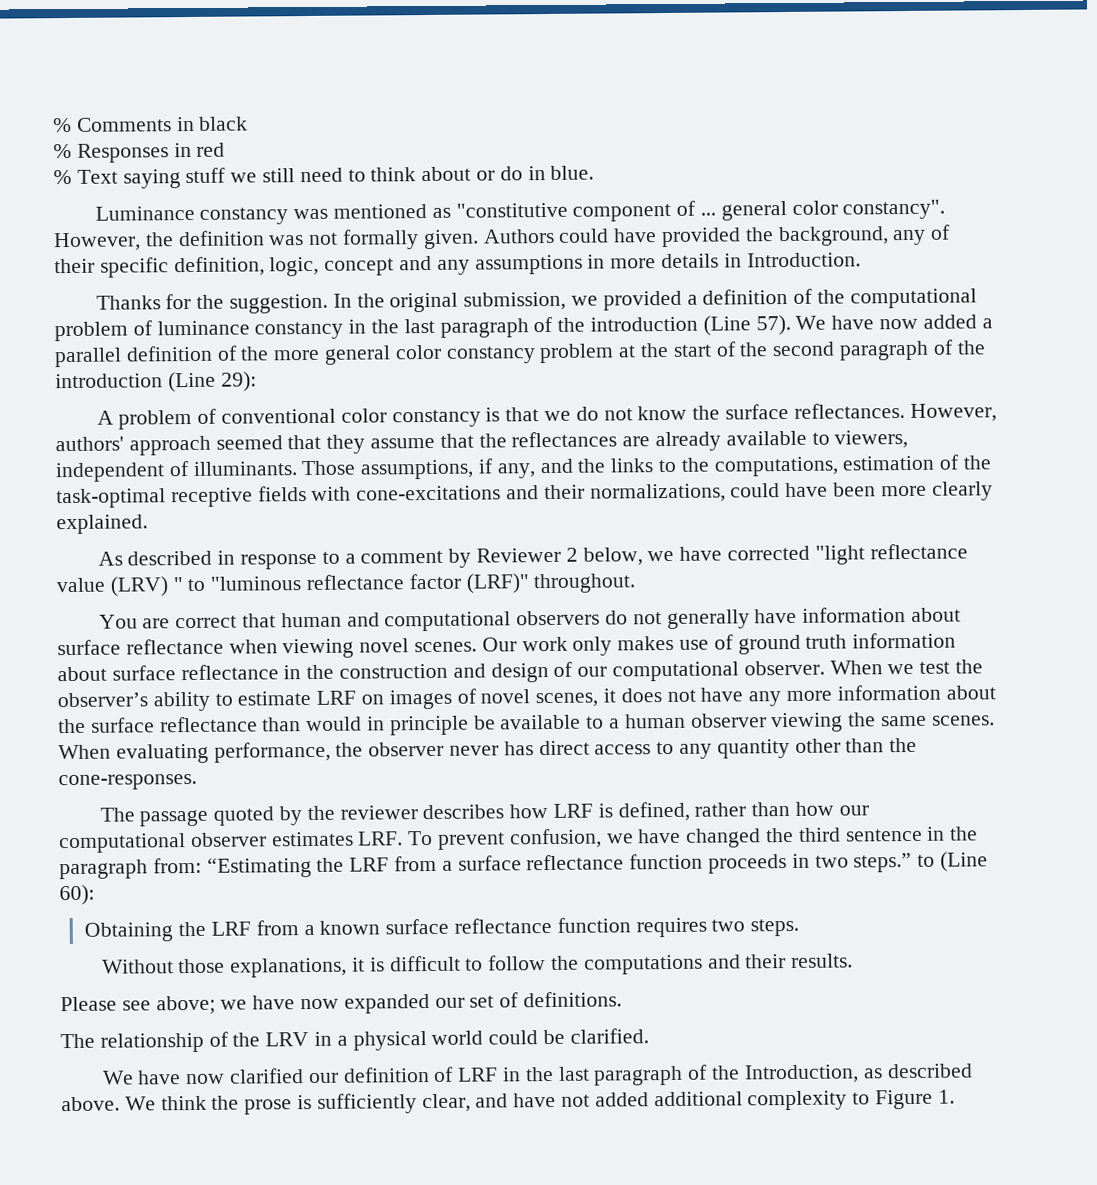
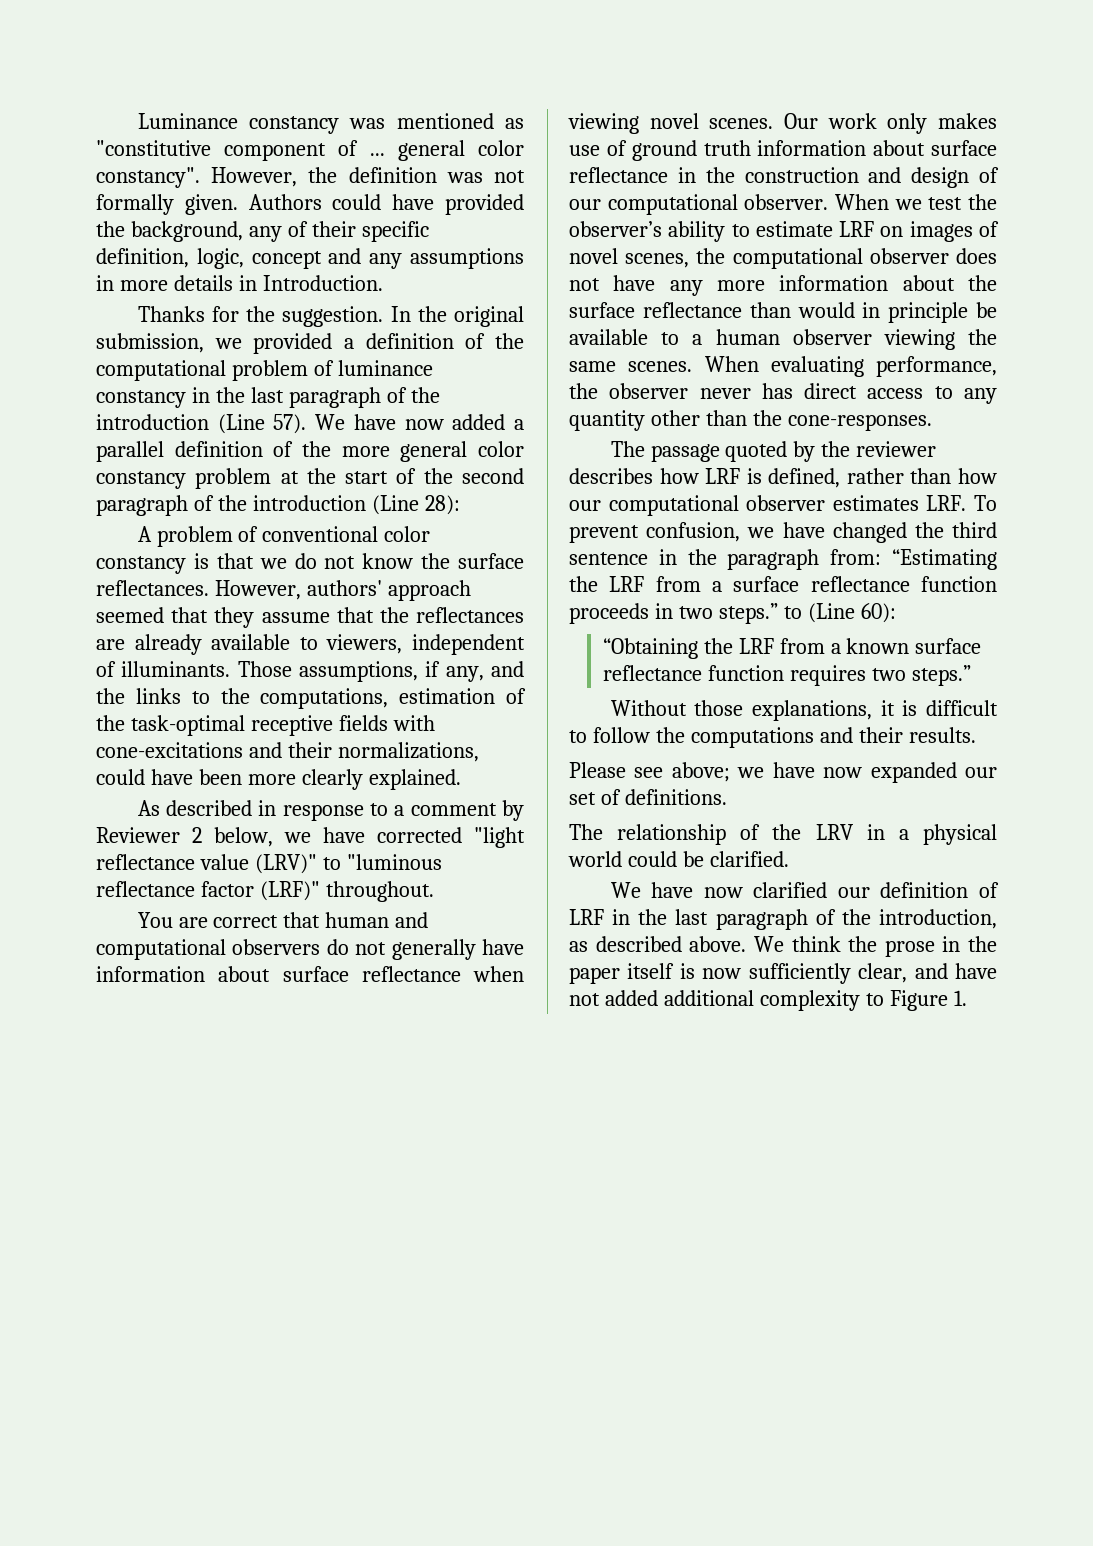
- % Comments in black
- % Responses in red
- % Text saying stuff we still need to think about or do in blue.
- We have now added a parallel definition of the more general color constancy problem at the start of the second paragraph of the introduction (Line 29):
+ We have now added a parallel definition of the more general color constancy problem at the start of the second paragraph of the introduction (Line 28):
- As described in response to a comment by Reviewer 2 below, we have corrected "light reflectance value (LRV) " to "luminous reflectance factor (LRF)" throughout.
+ As described in response to a comment by Reviewer 2 below, we have corrected "light reflectance value (LRV)" to "luminous reflectance factor (LRF)" throughout.
- When we test the observer’s ability to estimate LRF on images of novel scenes, it does not have any more information about the surface reflectance than would in principle be available to a human observer viewing the same scenes.
+ When we test the observer’s ability to estimate LRF on images of novel scenes, the computational observer does not have any more information about the surface reflectance than would in principle be available to a human observer viewing the same scenes.
- Obtaining the LRF from a known surface reflectance function requires two steps.
+ “Obtaining the LRF from a known surface reflectance function requires two steps.”
- We have now clarified our definition of LRF in the last paragraph of the Introduction, as described above.
+ We have now clarified our definition of LRF in the last paragraph of the introduction, as described above.
- We think the prose is sufficiently clear, and have not added additional complexity to Figure 1.
+ We think the prose in the paper itself is now sufficiently clear, and have not added additional complexity to Figure 1.

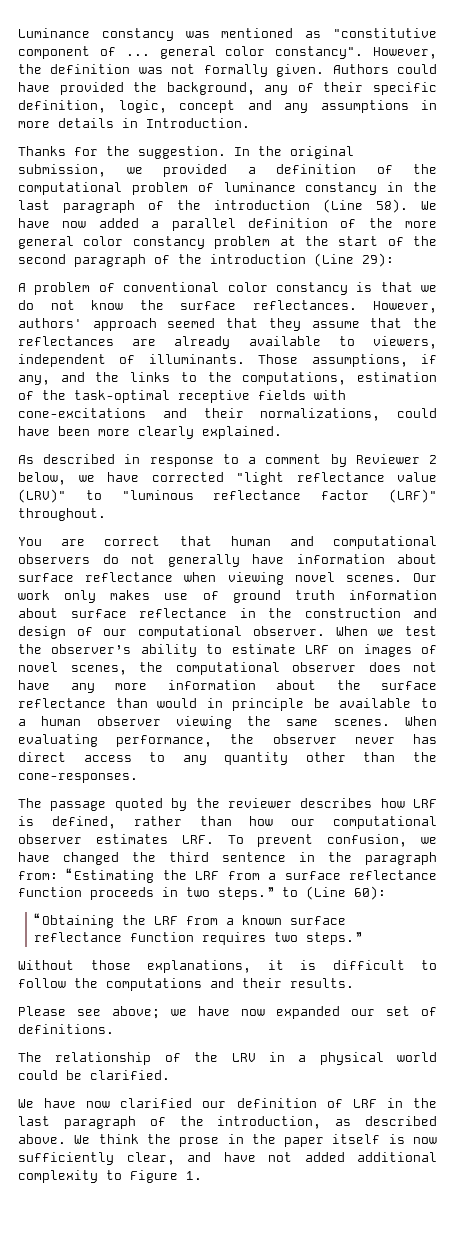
- In the original submission, we provided a definition of the computational problem of luminance constancy in the last paragraph of the introduction (Line 57).
+ In the original submission, we provided a definition of the computational problem of luminance constancy in the last paragraph of the introduction (Line 58).
- We have now added a parallel definition of the more general color constancy problem at the start of the second paragraph of the introduction (Line 28):
+ We have now added a parallel definition of the more general color constancy problem at the start of the second paragraph of the introduction (Line 29):

